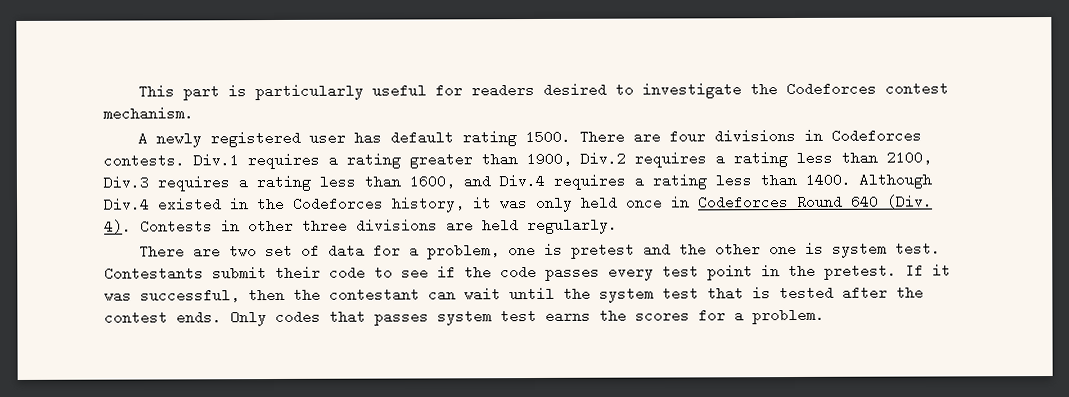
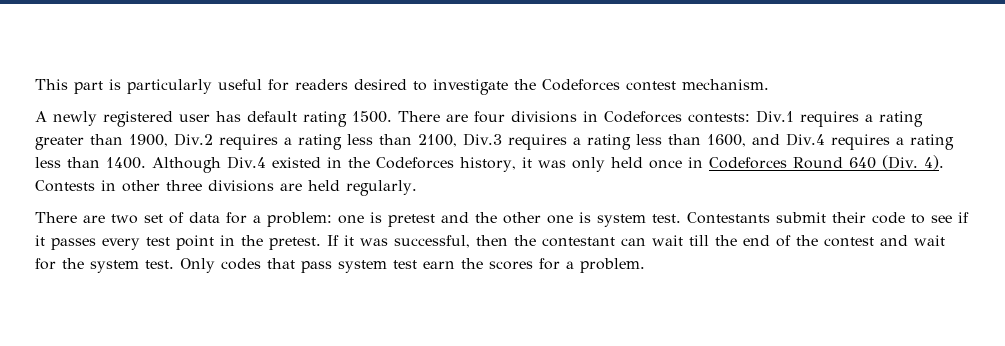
- There are four divisions in Codeforces contests. Div.1 requires a rating greater than 1900, Div.2 requires a rating less than 2100, Div.3 requires a rating less than 1600, and Div.4 requires a rating less than 1400.
+ There are four divisions in Codeforces contests: Div.1 requires a rating greater than 1900, Div.2 requires a rating less than 2100, Div.3 requires a rating less than 1600, and Div.4 requires a rating less than 1400.
- There are two set of data for a problem, one is pretest and the other one is system test.
+ There are two set of data for a problem: one is pretest and the other one is system test.
- Contestants submit their code to see if the code passes every test point in the pretest.
+ Contestants submit their code to see if it passes every test point in the pretest.
- If it was successful, then the contestant can wait until the system test that is tested after the contest ends.
+ If it was successful, then the contestant can wait till the end of the contest and wait for the system test.
- Only codes that passes system test earns the scores for a problem.
+ Only codes that pass system test earn the scores for a problem.

